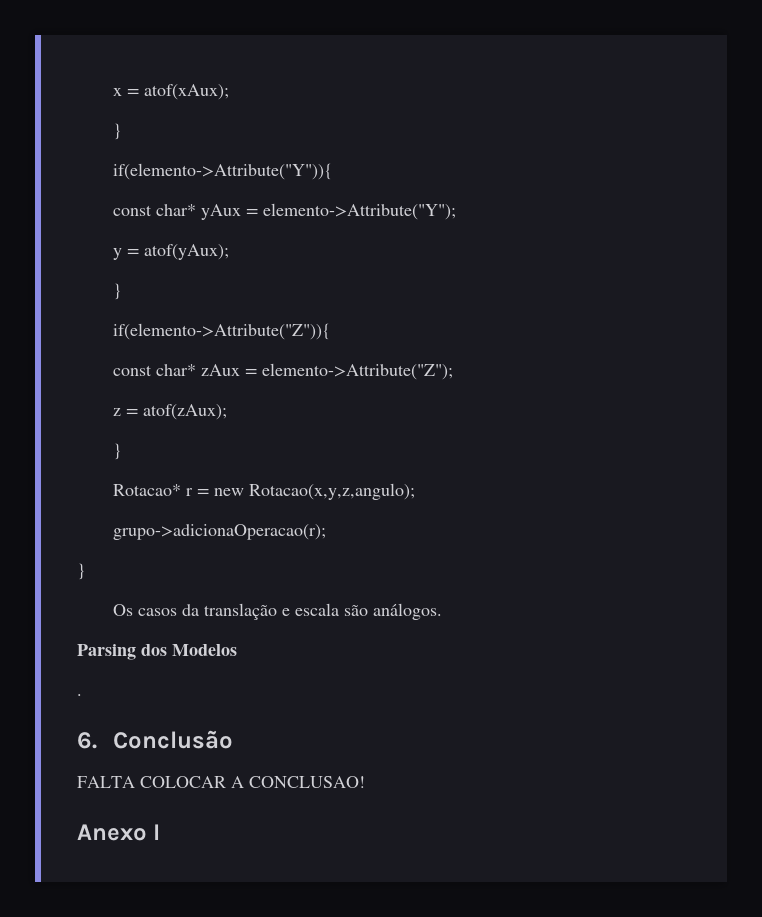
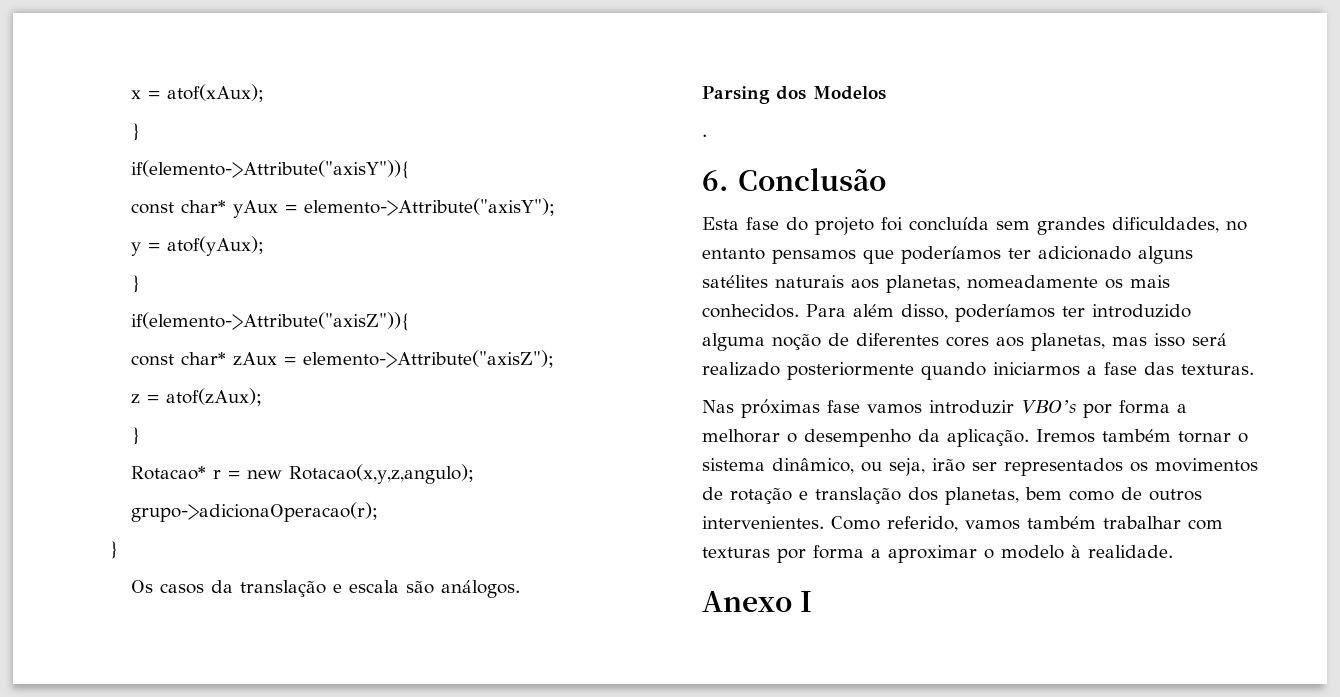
- if(elemento->Attribute("Y")){
+ if(elemento->Attribute("axisY")){
- const char* yAux = elemento->Attribute("Y");
+ const char* yAux = elemento->Attribute("axisY");
- if(elemento->Attribute("Z")){
+ if(elemento->Attribute("axisZ")){
- const char* zAux = elemento->Attribute("Z");
+ const char* zAux = elemento->Attribute("axisZ");
- FALTA COLOCAR A CONCLUSAO!
+ Esta fase do projeto foi concluída sem grandes dificuldades, no entanto pensamos que poderíamos ter adicionado alguns satélites naturais aos planetas, nomeadamente os mais conhecidos. Para além disso, poderíamos ter introduzido alguma noção de diferentes cores aos planetas, mas isso será realizado posteriormente quando iniciarmos a fase das texturas.
+ Nas próximas fase vamos introduzir VBO’s por forma a melhorar o desempenho da aplicação. Iremos também tornar o sistema dinâmico, ou seja, irão ser representados os movimentos de rotação e translação dos planetas, bem como de outros intervenientes. Como referido, vamos também trabalhar com texturas por forma a aproximar o modelo à realidade.

